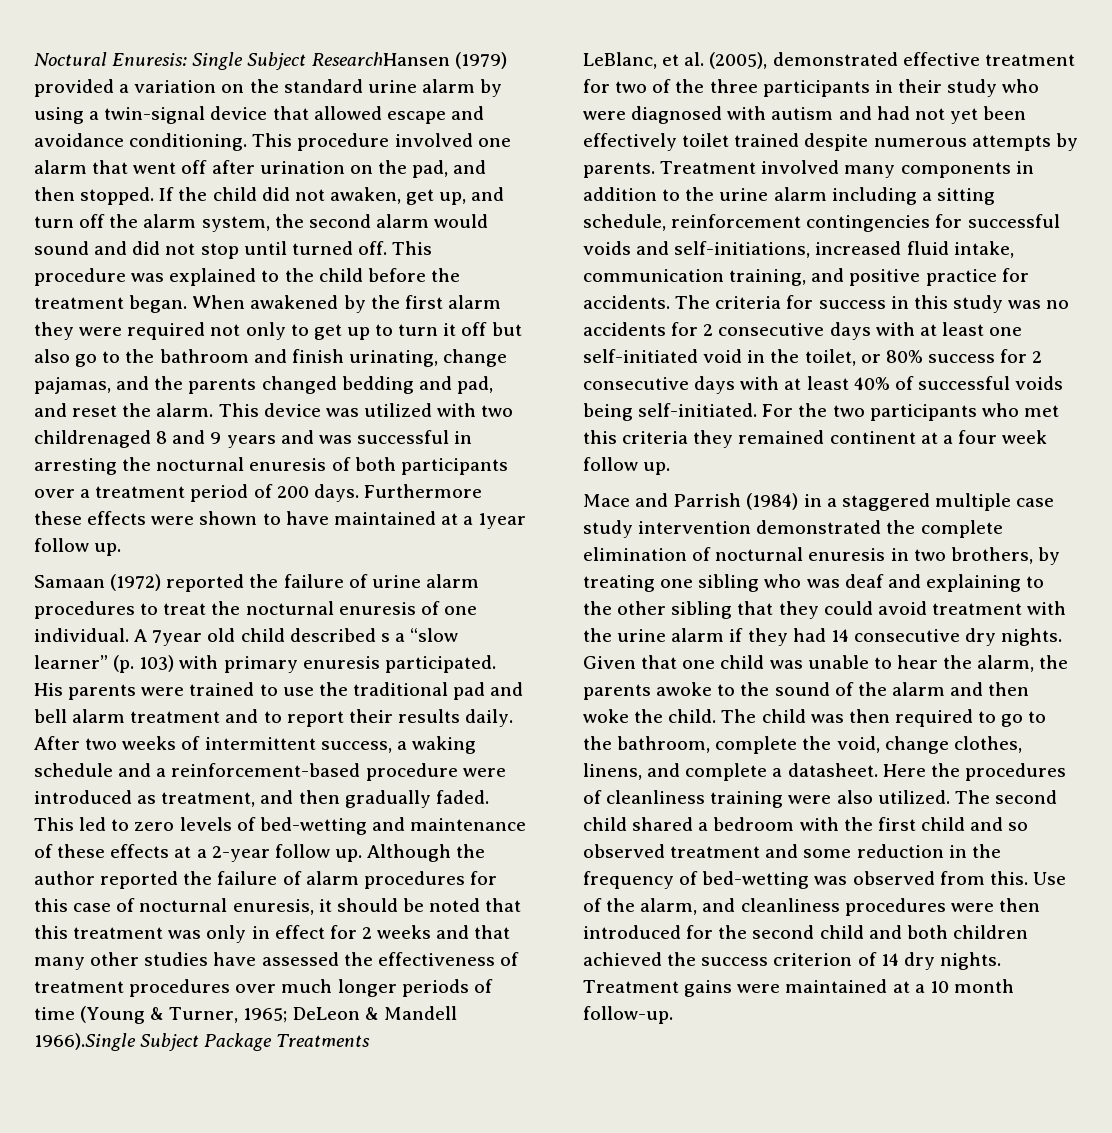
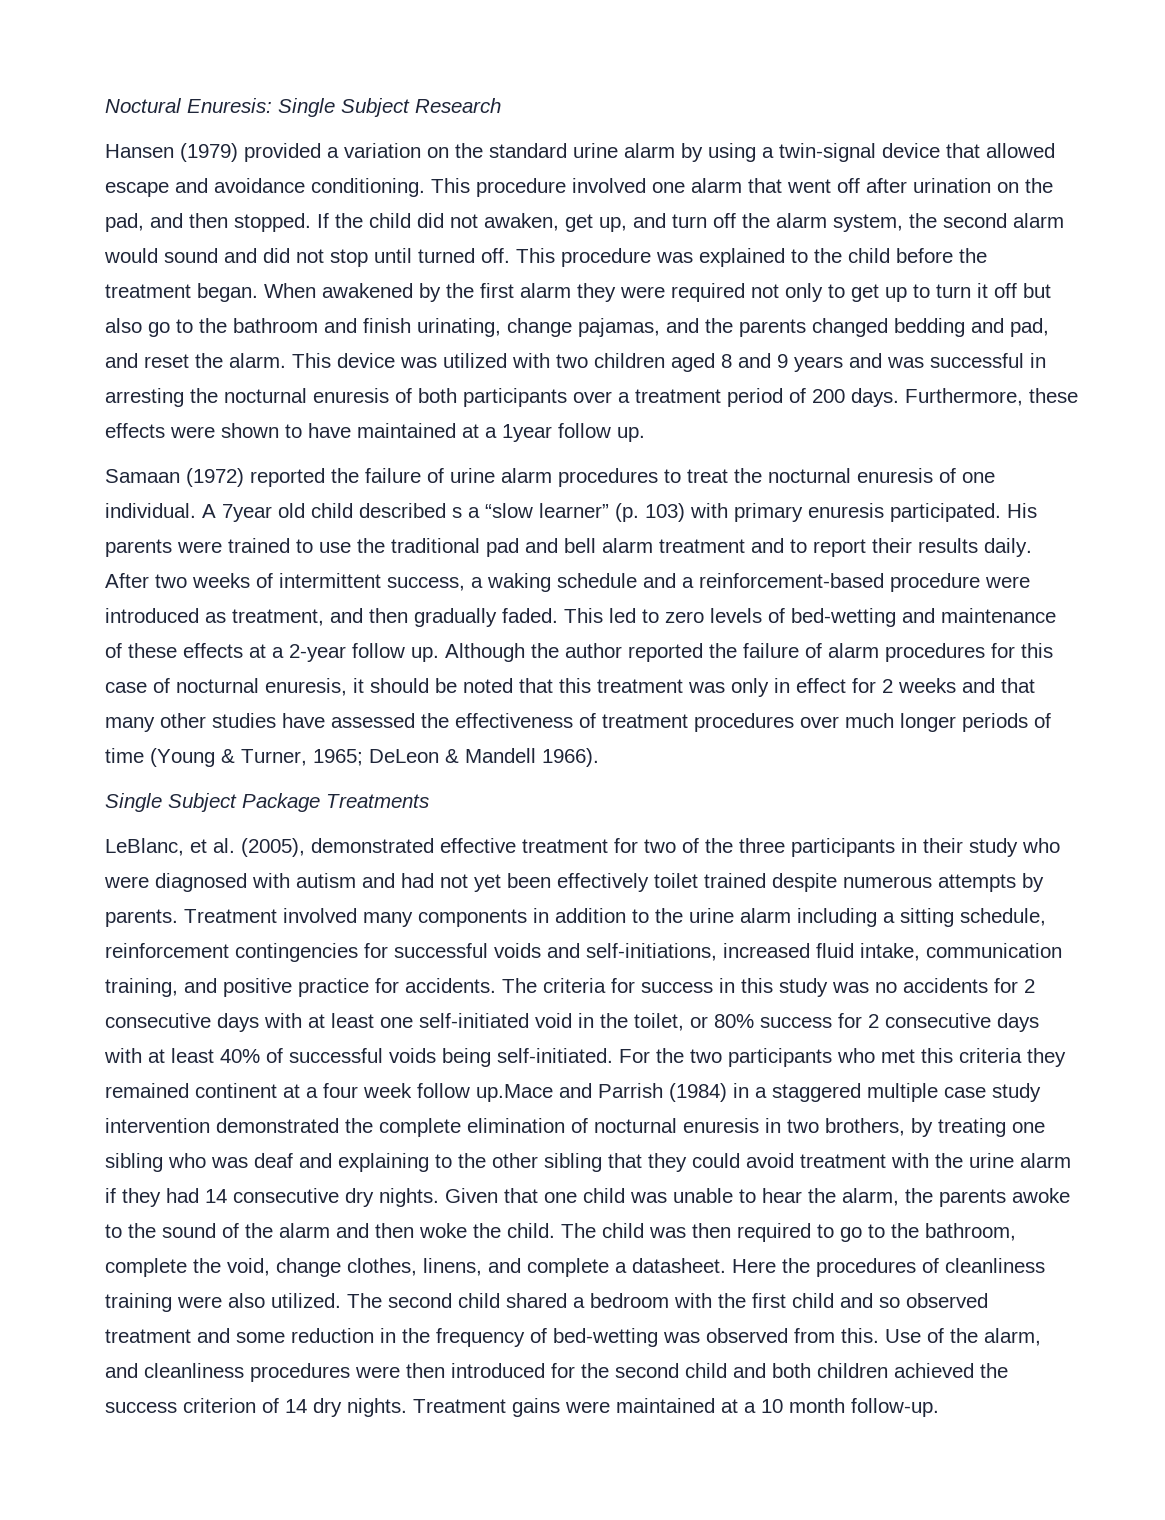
- Noctural Enuresis: Single Subject ResearchHansen (1979) provided a variation on the standard urine alarm by using a twin-signal device that allowed escape and avoidance conditioning.
+ Noctural Enuresis: Single Subject Research
+ Hansen (1979) provided a variation on the standard urine alarm by using a twin-signal device that allowed escape and avoidance conditioning.
- This device was utilized with two childrenaged 8 and 9 years and was successful in arresting the nocturnal enuresis of both participants over a treatment period of 200 days.
+ This device was utilized with two children aged 8 and 9 years and was successful in arresting the nocturnal enuresis of both participants over a treatment period of 200 days.
- Furthermore these effects were shown to have maintained at a 1year follow up.
+ Furthermore, these effects were shown to have maintained at a 1year follow up.
- Although the author reported the failure of alarm procedures for this case of nocturnal enuresis, it should be noted that this treatment was only in effect for 2 weeks and that many other studies have assessed the effectiveness of treatment procedures over much longer periods of time (Young & Turner, 1965; DeLeon & Mandell 1966).Single Subject Package Treatments
+ Although the author reported the failure of alarm procedures for this case of nocturnal enuresis, it should be noted that this treatment was only in effect for 2 weeks and that many other studies have assessed the effectiveness of treatment procedures over much longer periods of time (Young & Turner, 1965; DeLeon & Mandell 1966).
+ Single Subject Package Treatments
- For the two participants who met this criteria they remained continent at a four week follow up.
- Mace and Parrish (1984) in a staggered multiple case study intervention demonstrated the complete elimination of nocturnal enuresis in two brothers, by treating one sibling who was deaf and explaining to the other sibling that they could avoid treatment with the urine alarm if they had 14 consecutive dry nights.
+ For the two participants who met this criteria they remained continent at a four week follow up.Mace and Parrish (1984) in a staggered multiple case study intervention demonstrated the complete elimination of nocturnal enuresis in two brothers, by treating one sibling who was deaf and explaining to the other sibling that they could avoid treatment with the urine alarm if they had 14 consecutive dry nights.

